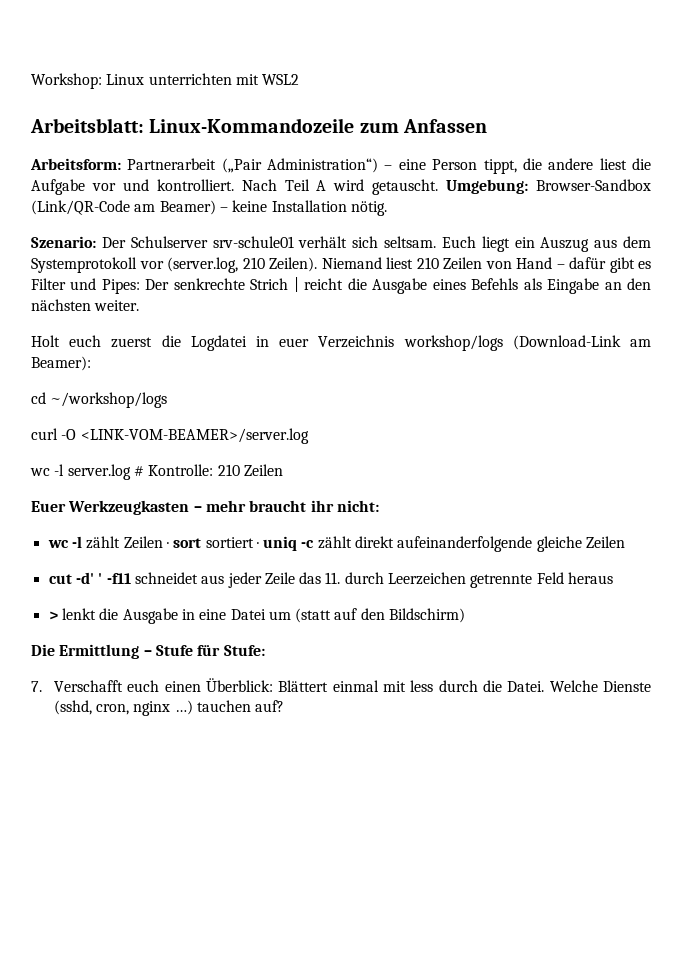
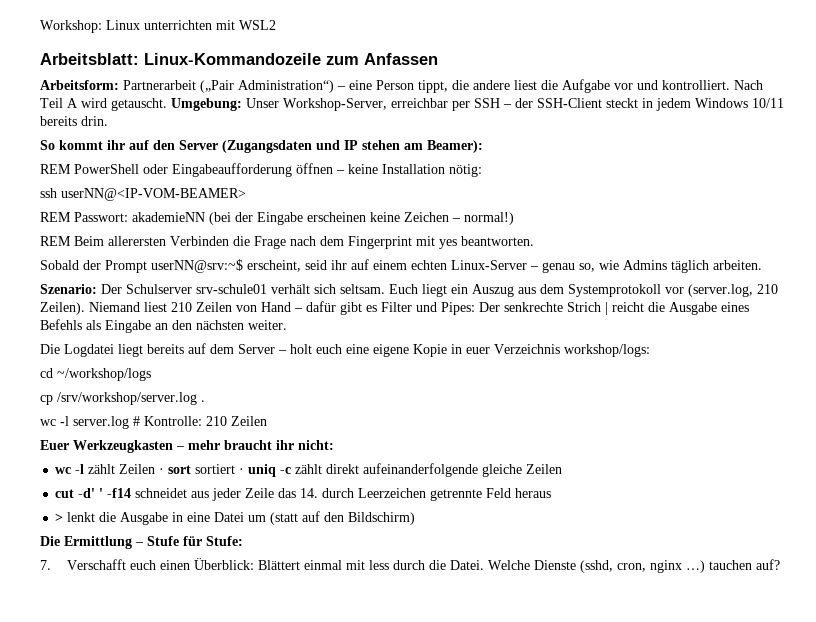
- Umgebung: Browser-Sandbox (Link/QR-Code am Beamer) – keine Installation nötig.
+ Umgebung: Unser Workshop-Server, erreichbar per SSH – der SSH-Client steckt in jedem Windows 10/11 bereits drin.
+ So kommt ihr auf den Server (Zugangsdaten und IP stehen am Beamer):
+ REM PowerShell oder Eingabeaufforderung öffnen – keine Installation nötig:
+ ssh userNN@<IP-VOM-BEAMER>
+ REM Passwort: akademieNN (bei der Eingabe erscheinen keine Zeichen – normal!)
+ REM Beim allerersten Verbinden die Frage nach dem Fingerprint mit yes beantworten.
+ Sobald der Prompt userNN@srv:~$ erscheint, seid ihr auf einem echten Linux-Server – genau so, wie Admins täglich arbeiten.
- Holt euch zuerst die Logdatei in euer Verzeichnis workshop/logs (Download-Link am Beamer):
+ Die Logdatei liegt bereits auf dem Server – holt euch eine eigene Kopie in euer Verzeichnis workshop/logs:
- curl -O <LINK-VOM-BEAMER>/server.log
+ cp /srv/workshop/server.log .
- cut -d' ' -f11 schneidet aus jeder Zeile das 11. durch Leerzeichen getrennte Feld heraus
+ cut -d' ' -f14 schneidet aus jeder Zeile das 14. durch Leerzeichen getrennte Feld heraus

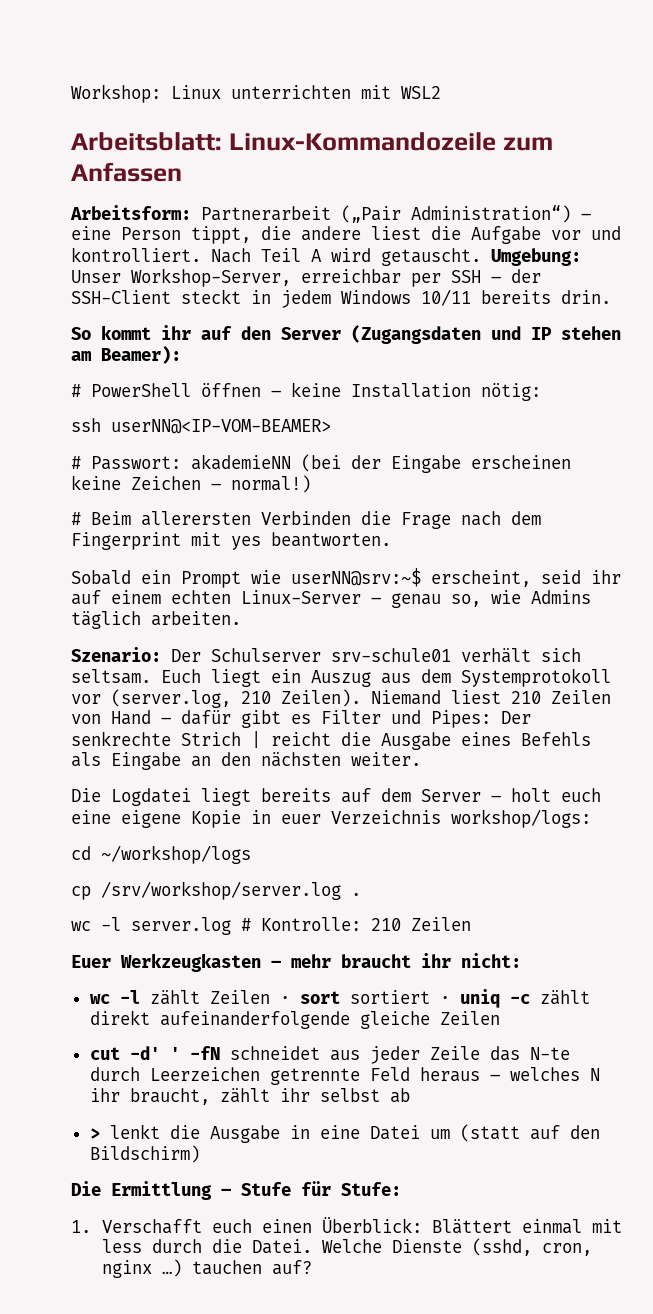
- REM PowerShell oder Eingabeaufforderung öffnen – keine Installation nötig:
+ # PowerShell öffnen – keine Installation nötig:
- REM Passwort: akademieNN (bei der Eingabe erscheinen keine Zeichen – normal!)
+ # Passwort: akademieNN (bei der Eingabe erscheinen keine Zeichen – normal!)
- REM Beim allerersten Verbinden die Frage nach dem Fingerprint mit yes beantworten.
+ # Beim allerersten Verbinden die Frage nach dem Fingerprint mit yes beantworten.
- Sobald der Prompt userNN@srv:~$ erscheint, seid ihr auf einem echten Linux-Server – genau so, wie Admins täglich arbeiten.
+ Sobald ein Prompt wie userNN@srv:~$ erscheint, seid ihr auf einem echten Linux-Server – genau so, wie Admins täglich arbeiten.
- cut -d' ' -f14 schneidet aus jeder Zeile das 14. durch Leerzeichen getrennte Feld heraus
+ cut -d' ' -fN schneidet aus jeder Zeile das N-te durch Leerzeichen getrennte Feld heraus – welches N ihr braucht, zählt ihr selbst ab
- 7. Verschafft euch einen Überblick: Blättert einmal mit less durch die Datei.
+ 1. Verschafft euch einen Überblick: Blättert einmal mit less durch die Datei.

